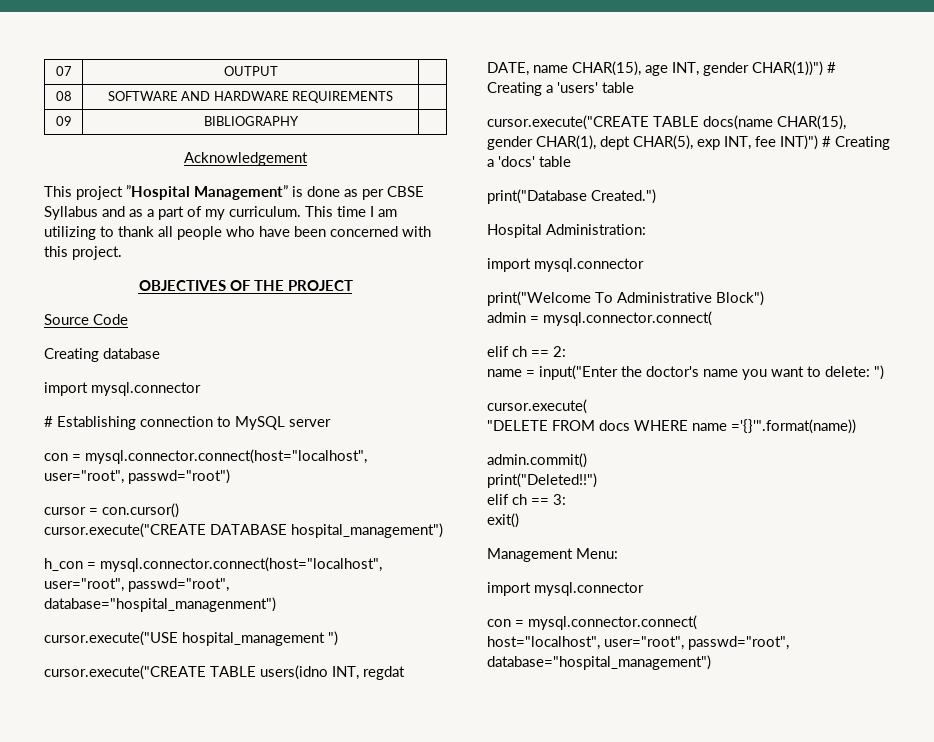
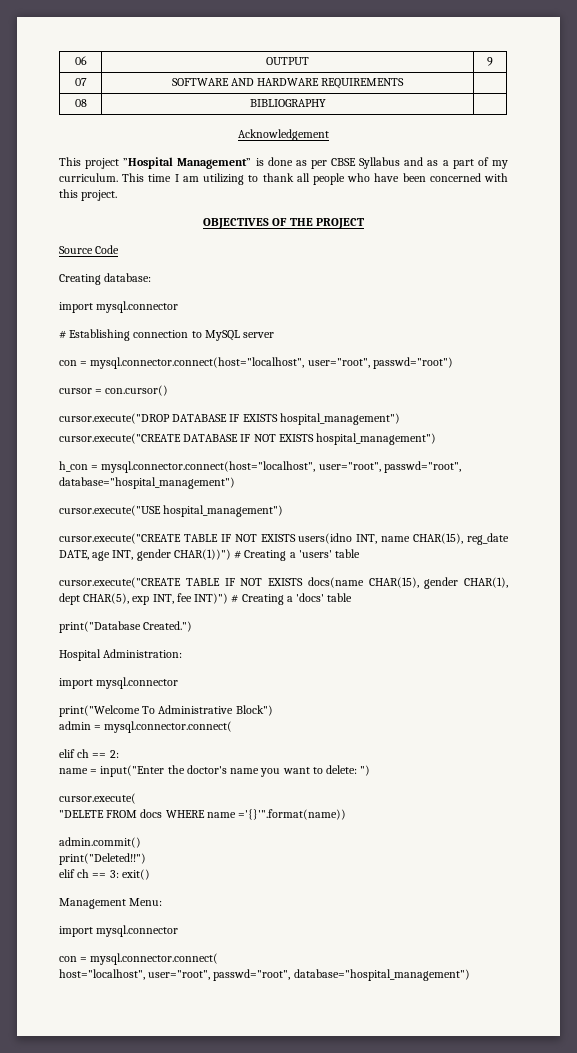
- 07 | OUTPUT |
- 08 | SOFTWARE AND HARDWARE REQUIREMENTS |
+ 06 | OUTPUT | 9
+ 07 | SOFTWARE AND HARDWARE REQUIREMENTS |
- 09 | BIBLIOGRAPHY |
+ 08 | BIBLIOGRAPHY |
- Creating database
+ Creating database:
+ cursor.execute("DROP DATABASE IF EXISTS hospital_management")
- cursor.execute("CREATE DATABASE hospital_management")
+ cursor.execute("CREATE DATABASE IF NOT EXISTS hospital_management")
- h_con = mysql.connector.connect(host="localhost", user="root", passwd="root", database="hospital_managenment")
+ h_con = mysql.connector.connect(host="localhost", user="root", passwd="root", database="hospital_management")
- cursor.execute("USE hospital_management ")
- cursor.execute("CREATE TABLE users(idno INT, regdat DATE, name CHAR(15), age INT, gender CHAR(1))") # Creating a 'users' table
+ cursor.execute("USE hospital_management")
+ cursor.execute("CREATE TABLE IF NOT EXISTS users(idno INT, name CHAR(15), reg_date DATE, age INT, gender CHAR(1))") # Creating a 'users' table
- cursor.execute("CREATE TABLE docs(name CHAR(15), gender CHAR(1), dept CHAR(5), exp INT, fee INT)") # Creating a 'docs' table
+ cursor.execute("CREATE TABLE IF NOT EXISTS docs(name CHAR(15), gender CHAR(1), dept CHAR(5), exp INT, fee INT)") # Creating a 'docs' table
- elif ch == 3:
- exit()
+ elif ch == 3: exit()

